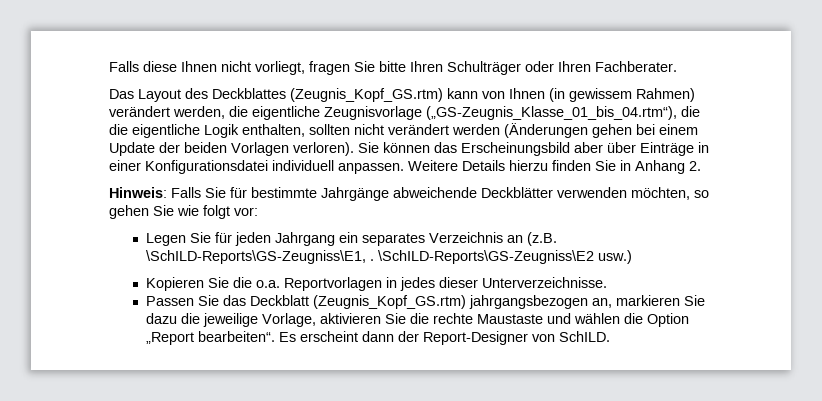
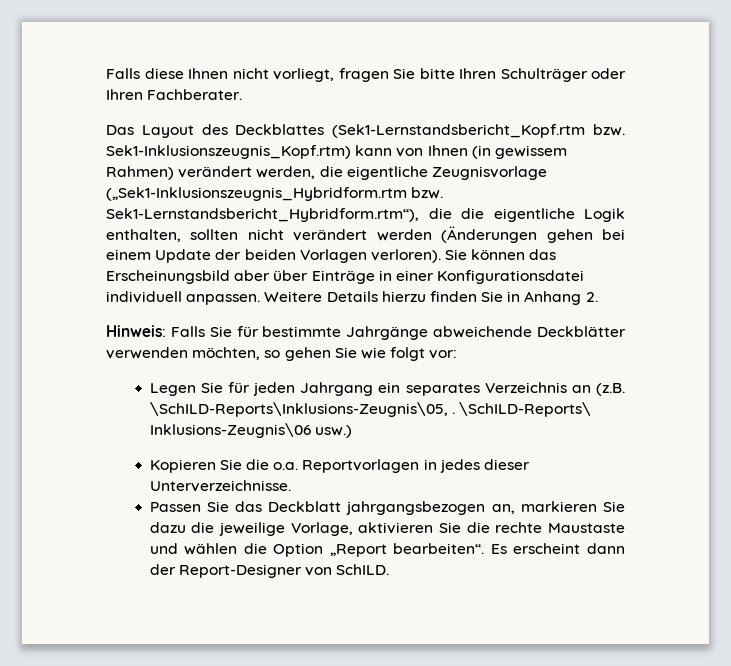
- Das Layout des Deckblattes (Zeugnis_Kopf_GS.rtm) kann von Ihnen (in gewissem Rahmen) verändert werden, die eigentliche Zeugnisvorlage („GS-Zeugnis_Klasse_01_bis_04.rtm“), die die eigentliche Logik enthalten, sollten nicht verändert werden (Änderungen gehen bei einem Update der beiden Vorlagen verloren).
+ Das Layout des Deckblattes (Sek1-Lernstandsbericht_Kopf.rtm bzw. Sek1-Inklusionszeugnis_Kopf.rtm) kann von Ihnen (in gewissem Rahmen) verändert werden, die eigentliche Zeugnisvorlage („Sek1-Inklusionszeugnis_Hybridform.rtm bzw. Sek1-Lernstandsbericht_Hybridform.rtm“), die die eigentliche Logik enthalten, sollten nicht verändert werden (Änderungen gehen bei einem Update der beiden Vorlagen verloren).
- Legen Sie für jeden Jahrgang ein separates Verzeichnis an (z.B. \SchILD-Reports\GS-Zeugniss\E1, . \SchILD-Reports\GS-Zeugniss\E2 usw.)
+ Legen Sie für jeden Jahrgang ein separates Verzeichnis an (z.B. \SchILD-Reports\Inklusions-Zeugnis\05, . \SchILD-Reports\ Inklusions-Zeugnis\06 usw.)
- Passen Sie das Deckblatt (Zeugnis_Kopf_GS.rtm) jahrgangsbezogen an, markieren Sie dazu die jeweilige Vorlage, aktivieren Sie die rechte Maustaste und wählen die Option „Report bearbeiten“.
+ Passen Sie das Deckblatt jahrgangsbezogen an, markieren Sie dazu die jeweilige Vorlage, aktivieren Sie die rechte Maustaste und wählen die Option „Report bearbeiten“.

